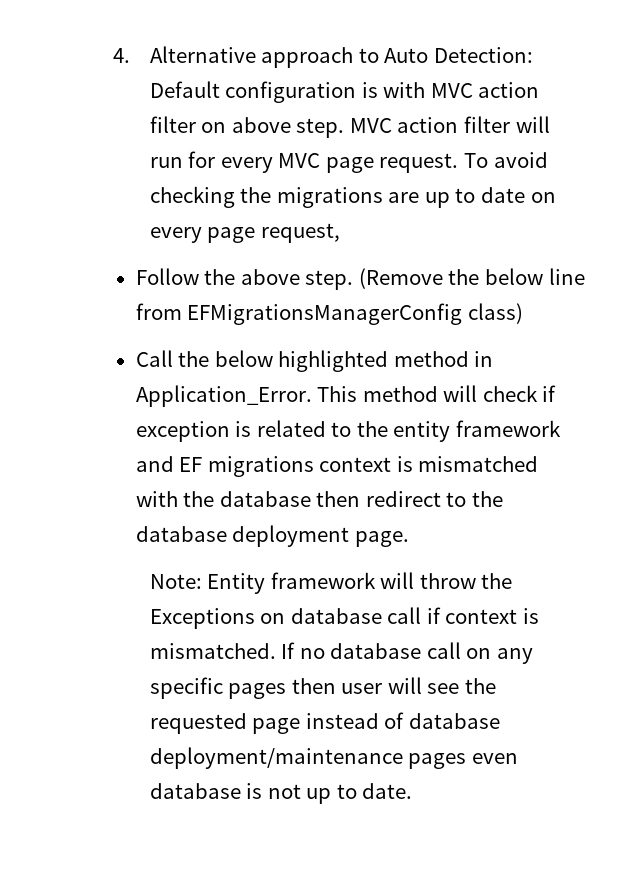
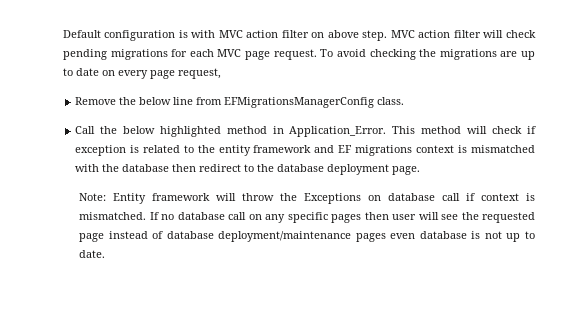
- 4. Alternative approach to Auto Detection: Default configuration is with MVC action filter on above step.
+ Default configuration is with MVC action filter on above step.
- MVC action filter will run for every MVC page request.
+ MVC action filter will check pending migrations for each MVC page request.
- Follow the above step. (Remove the below line from EFMigrationsManagerConfig class)
+ Remove the below line from EFMigrationsManagerConfig class.

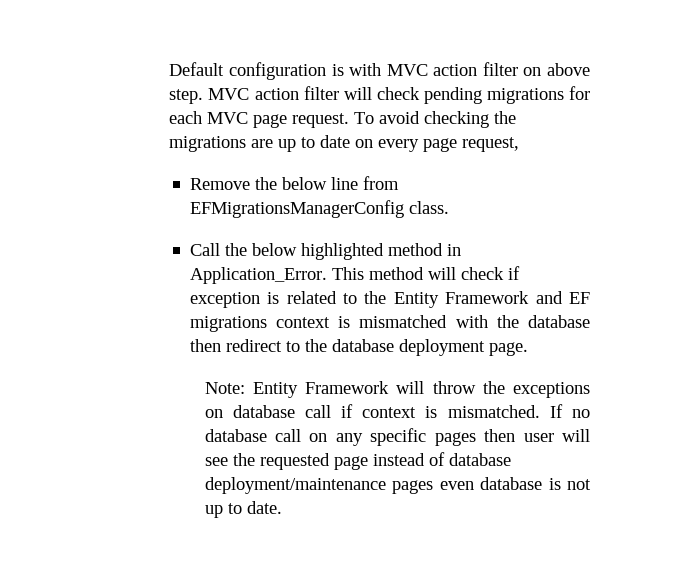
- This method will check if exception is related to the entity framework and EF migrations context is mismatched with the database then redirect to the database deployment page.
+ This method will check if exception is related to the Entity Framework and EF migrations context is mismatched with the database then redirect to the database deployment page.
- Note: Entity framework will throw the Exceptions on database call if context is mismatched.
+ Note: Entity Framework will throw the exceptions on database call if context is mismatched.

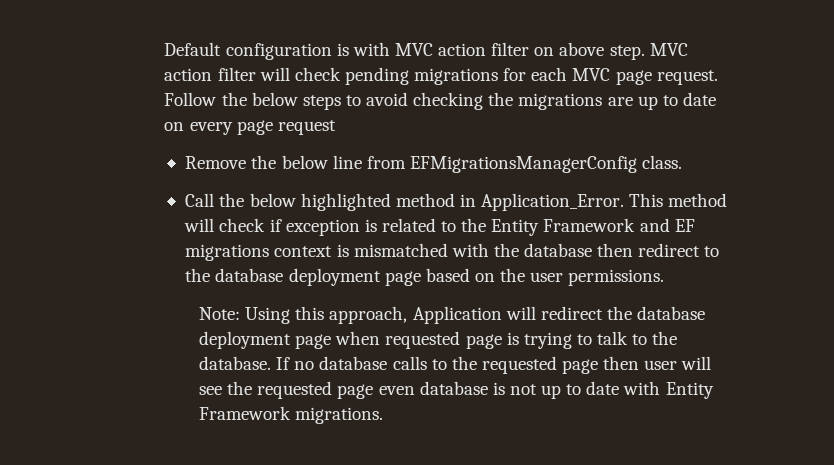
- To avoid checking the migrations are up to date on every page request,
+ Follow the below steps to avoid checking the migrations are up to date on every page request
- This method will check if exception is related to the Entity Framework and EF migrations context is mismatched with the database then redirect to the database deployment page.
- Note: Entity Framework will throw the exceptions on database call if context is mismatched. If no database call on any specific pages then user will see the requested page instead of database deployment/maintenance pages even database is not up to date.
+ This method will check if exception is related to the Entity Framework and EF migrations context is mismatched with the database then redirect to the database deployment page based on the user permissions.
+ Note: Using this approach, Application will redirect the database deployment page when requested page is trying to talk to the database. If no database calls to the requested page then user will see the requested page even database is not up to date with Entity Framework migrations.

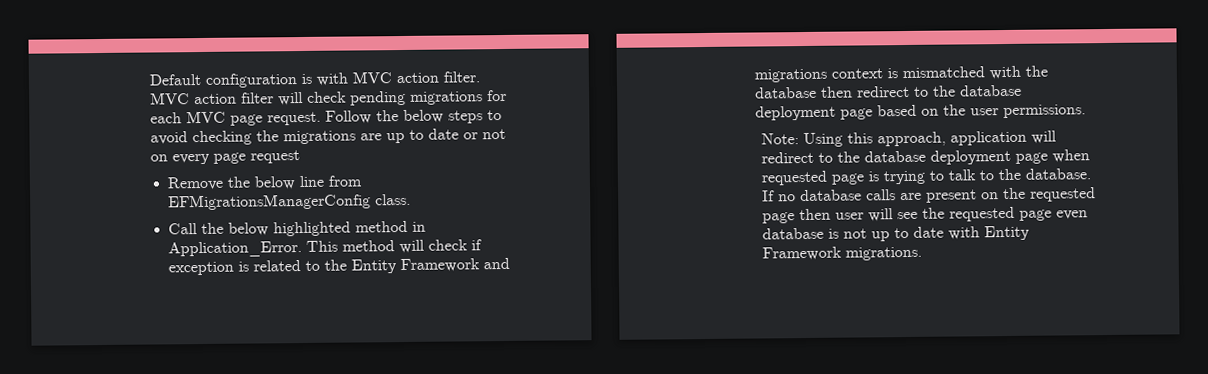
- Default configuration is with MVC action filter on above step.
+ Default configuration is with MVC action filter.
- Follow the below steps to avoid checking the migrations are up to date on every page request
+ Follow the below steps to avoid checking the migrations are up to date or not on every page request
- This method will check if exception is related to the Entity Framework and EF migrations context is mismatched with the database then redirect to the database deployment page based on the user permissions.
+ This method will check if exception is related to the Entity Framework and migrations context is mismatched with the database then redirect to the database deployment page based on the user permissions.
- Note: Using this approach, Application will redirect the database deployment page when requested page is trying to talk to the database.
+ Note: Using this approach, application will redirect to the database deployment page when requested page is trying to talk to the database.
- If no database calls to the requested page then user will see the requested page even database is not up to date with Entity Framework migrations.
+ If no database calls are present on the requested page then user will see the requested page even database is not up to date with Entity Framework migrations.

